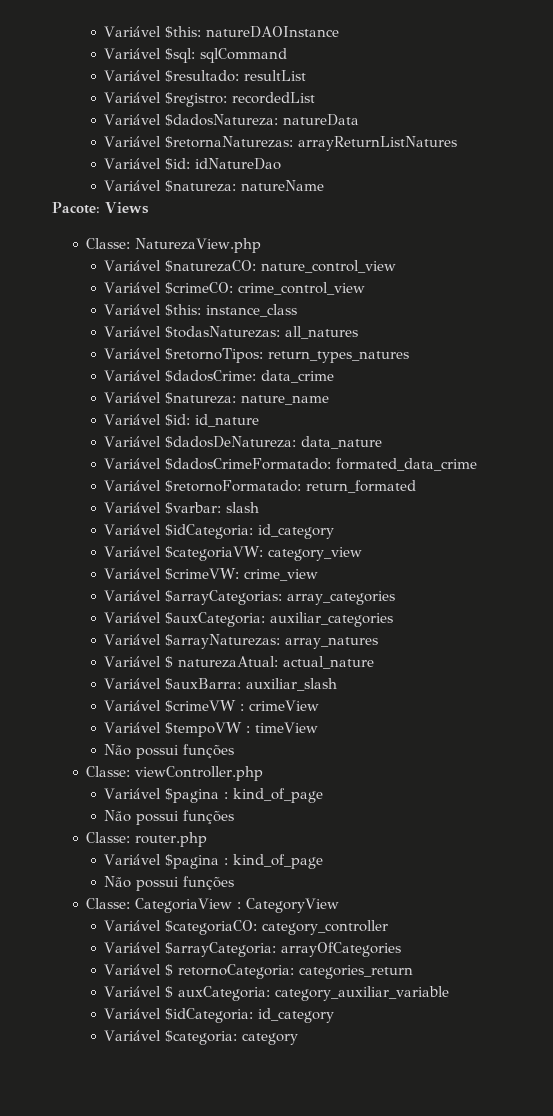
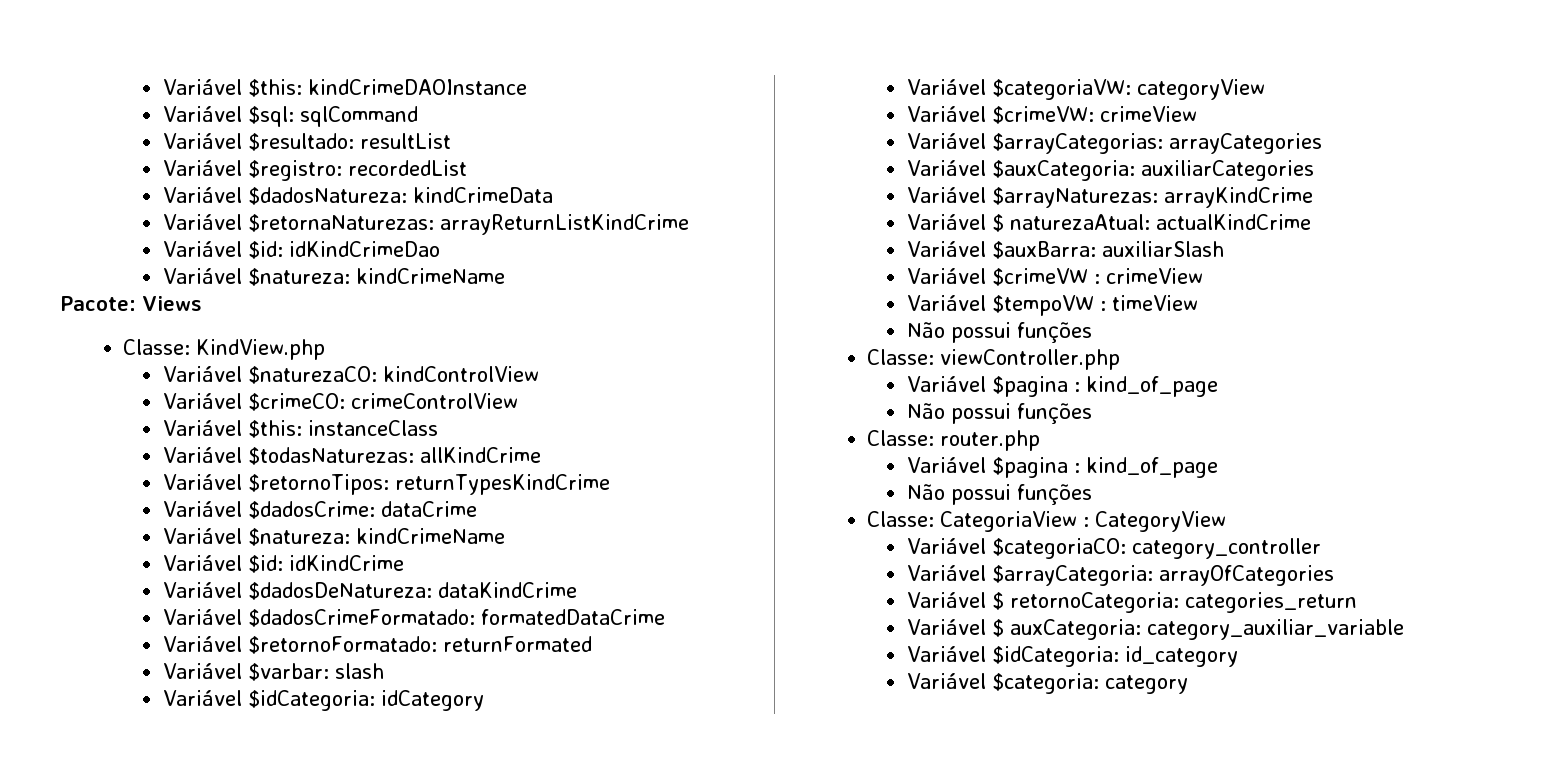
- Variável $this: natureDAOInstance
+ Variável $this: kindCrimeDAOInstance
- Variável $dadosNatureza: natureData
+ Variável $dadosNatureza: kindCrimeData
- Variável $retornaNaturezas: arrayReturnListNatures
- Variável $id: idNatureDao
- Variável $natureza: natureName
+ Variável $retornaNaturezas: arrayReturnListKindCrime
+ Variável $id: idKindCrimeDao
+ Variável $natureza: kindCrimeName
- Classe: NaturezaView.php
+ Classe: KindView.php
- Variável $naturezaCO: nature_control_view
+ Variável $naturezaCO: kindControlView
- Variável $crimeCO: crime_control_view
- Variável $this: instance_class
+ Variável $crimeCO: crimeControlView
+ Variável $this: instanceClass
- Variável $todasNaturezas: all_natures
+ Variável $todasNaturezas: allKindCrime
- Variável $retornoTipos: return_types_natures
+ Variável $retornoTipos: returnTypesKindCrime
- Variável $dadosCrime: data_crime
- Variável $natureza: nature_name
- Variável $id: id_nature
+ Variável $dadosCrime: dataCrime
+ Variável $natureza: kindCrimeName
+ Variável $id: idKindCrime
- Variável $dadosDeNatureza: data_nature
+ Variável $dadosDeNatureza: dataKindCrime
- Variável $dadosCrimeFormatado: formated_data_crime
+ Variável $dadosCrimeFormatado: formatedDataCrime
- Variável $retornoFormatado: return_formated
+ Variável $retornoFormatado: returnFormated
  Variável $varbar: slash
- Variável $idCategoria: id_category
+ Variável $idCategoria: idCategory
- Variável $categoriaVW: category_view
+ Variável $categoriaVW: categoryView
- Variável $crimeVW: crime_view
+ Variável $crimeVW: crimeView
- Variável $arrayCategorias: array_categories
+ Variável $arrayCategorias: arrayCategories
- Variável $auxCategoria: auxiliar_categories
+ Variável $auxCategoria: auxiliarCategories
- Variável $arrayNaturezas: array_natures
+ Variável $arrayNaturezas: arrayKindCrime
- Variável $ naturezaAtual: actual_nature
+ Variável $ naturezaAtual: actualKindCrime
- Variável $auxBarra: auxiliar_slash
+ Variável $auxBarra: auxiliarSlash

